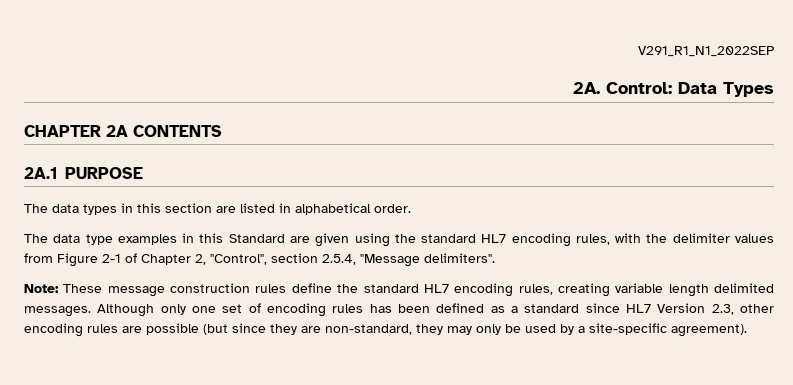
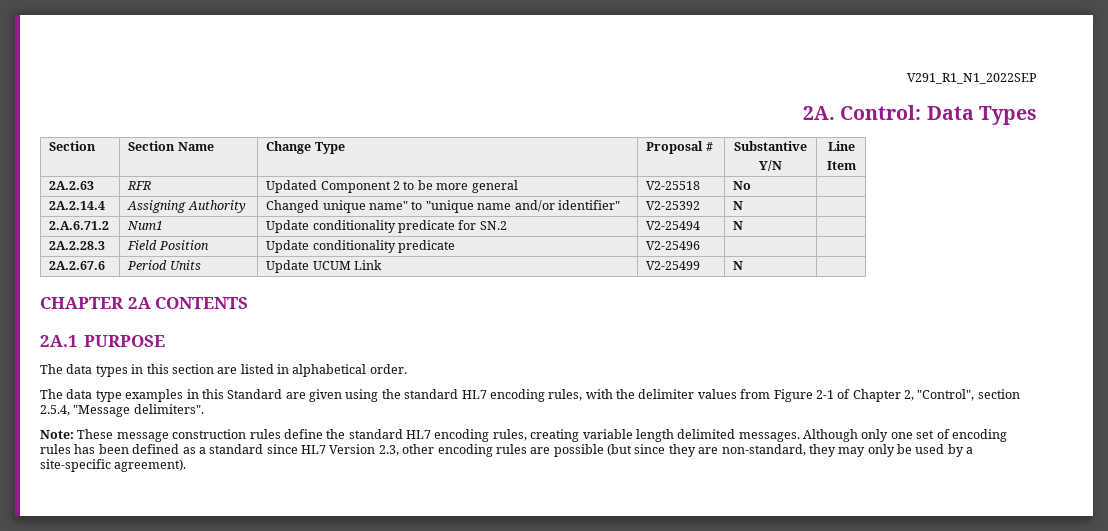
+ Section | Section Name | Change Type | Proposal # | Substantive
+ Y/N | Line
+ Item
+ 2A.2.63 | RFR | Updated Component 2 to be more general | V2-25518 | No |
+ 2A.2.14.4 | Assigning Authority | Changed unique name" to "unique name and/or identifier" | V2-25392 | N |
+ 2.A.6.71.2 | Num1 | Update conditionality predicate for SN.2 | V2-25494 | N |
+ 2A.2.28.3 | Field Position | Update conditionality predicate | V2-25496 | |
+ 2A.2.67.6 | Period Units | Update UCUM Link | V2-25499 | N |

